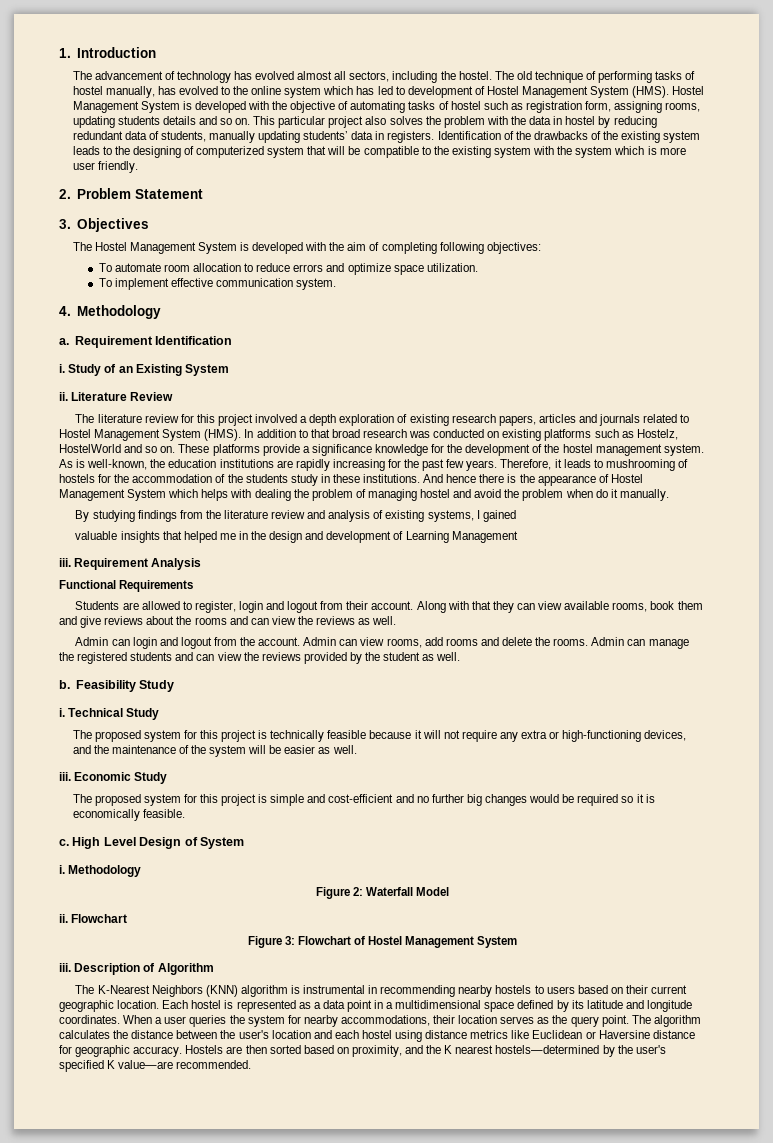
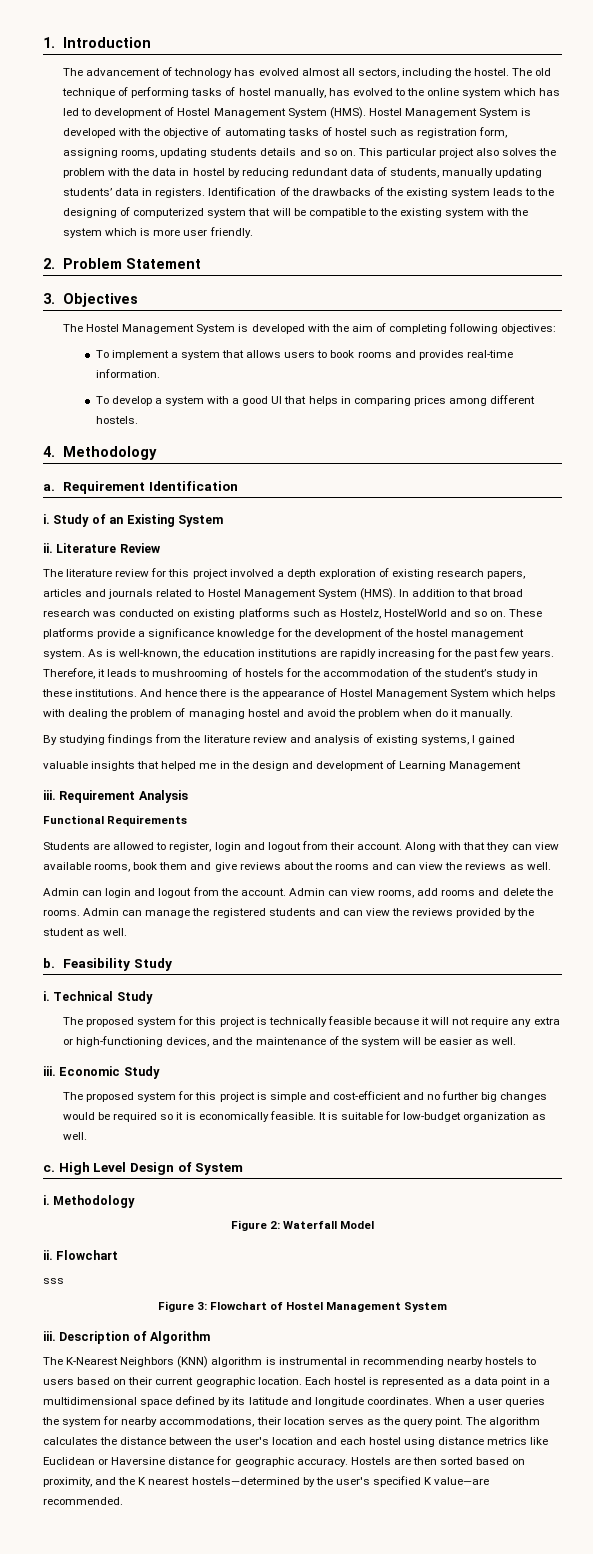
- To automate room allocation to reduce errors and optimize space utilization.
- To implement effective communication system.
+ To implement a system that allows users to book rooms and provides real-time information.
+ To develop a system with a good UI that helps in comparing prices among different hostels.
- Therefore, it leads to mushrooming of hostels for the accommodation of the students study in these institutions.
+ Therefore, it leads to mushrooming of hostels for the accommodation of the student’s study in these institutions.
+ It is suitable for low-budget organization as well.
+ sss

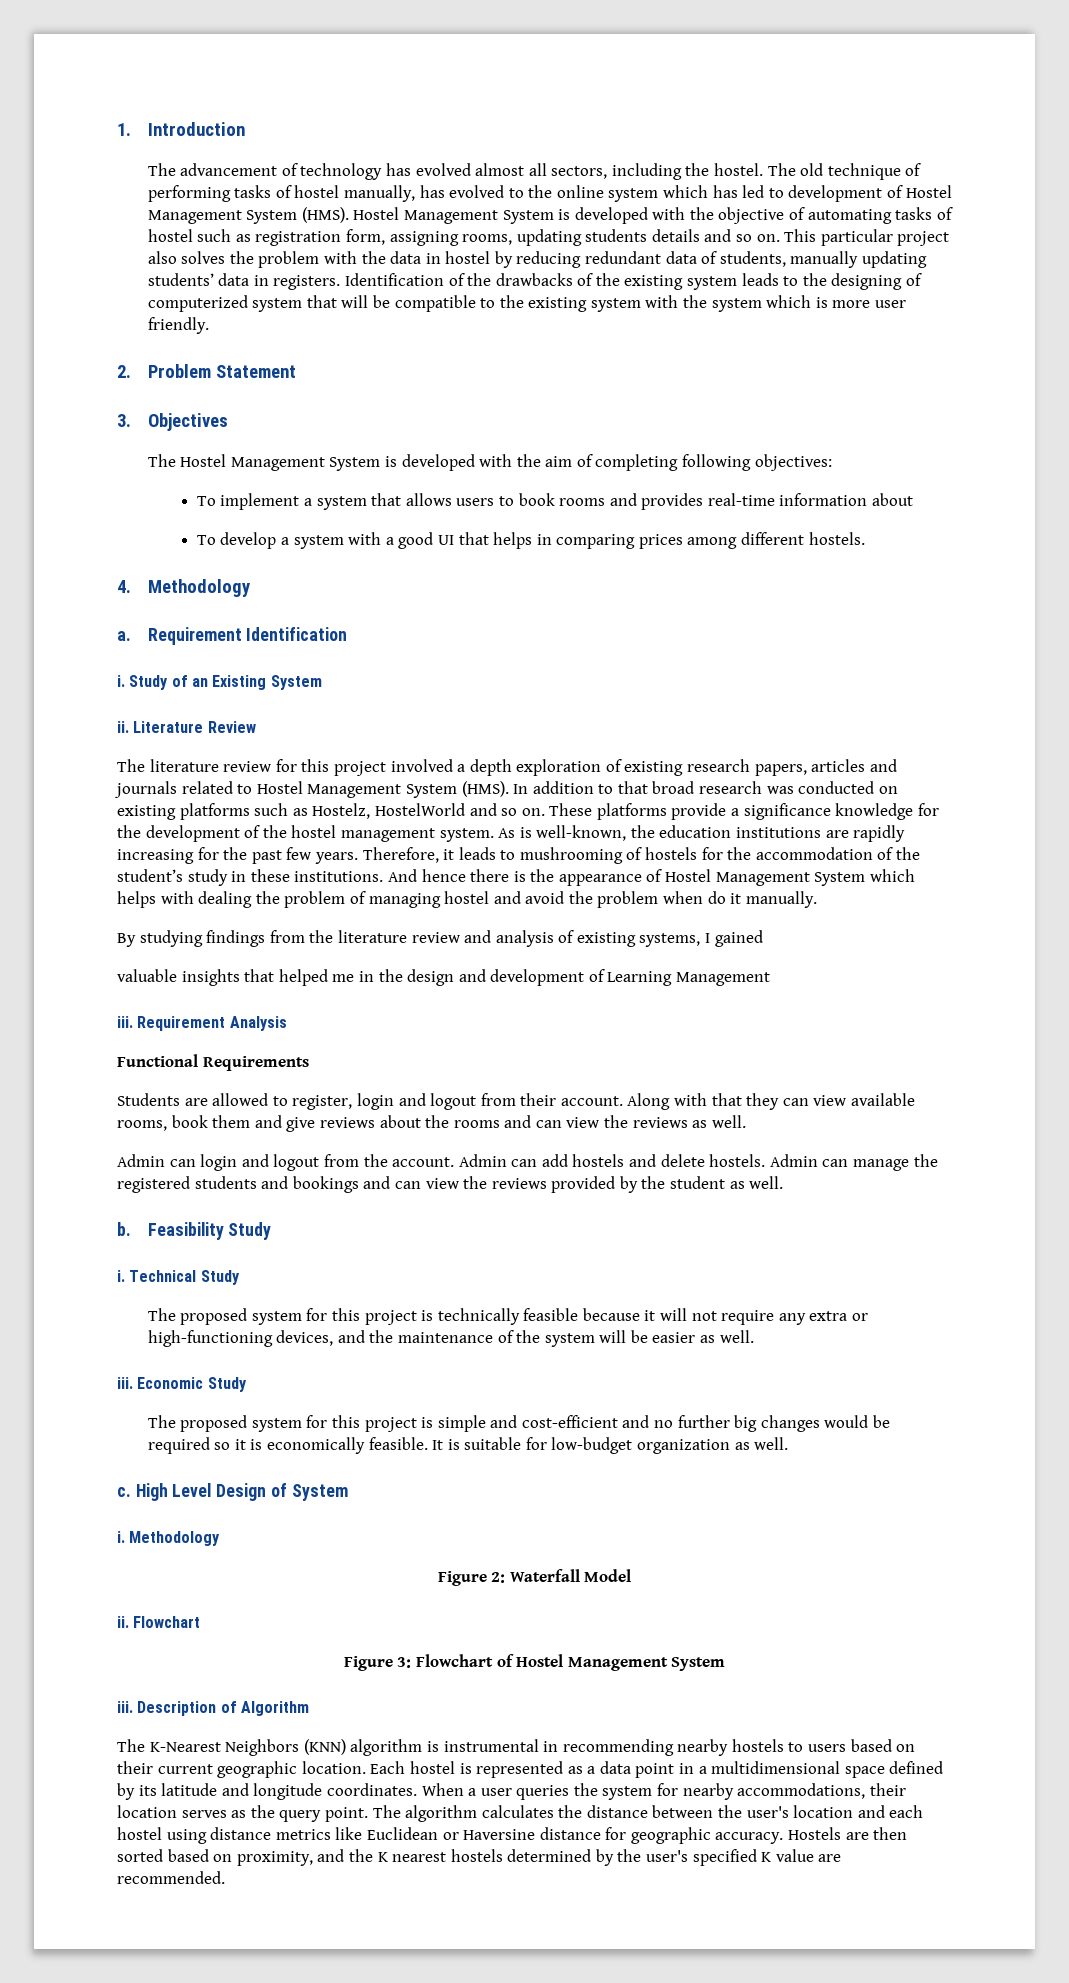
- To implement a system that allows users to book rooms and provides real-time information.
+ To implement a system that allows users to book rooms and provides real-time information about
- Admin can view rooms, add rooms and delete the rooms.
+ Admin can add hostels and delete hostels.
- Admin can manage the registered students and can view the reviews provided by the student as well.
+ Admin can manage the registered students and bookings and can view the reviews provided by the student as well.
- sss
- Hostels are then sorted based on proximity, and the K nearest hostels—determined by the user's specified K value—are recommended.
+ Hostels are then sorted based on proximity, and the K nearest hostels determined by the user's specified K value are recommended.

